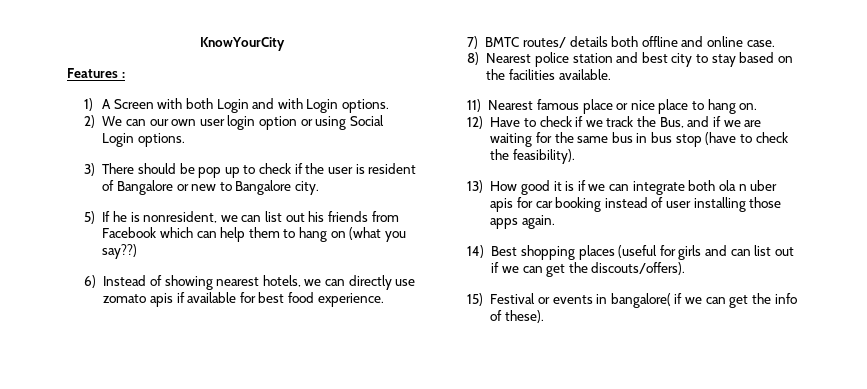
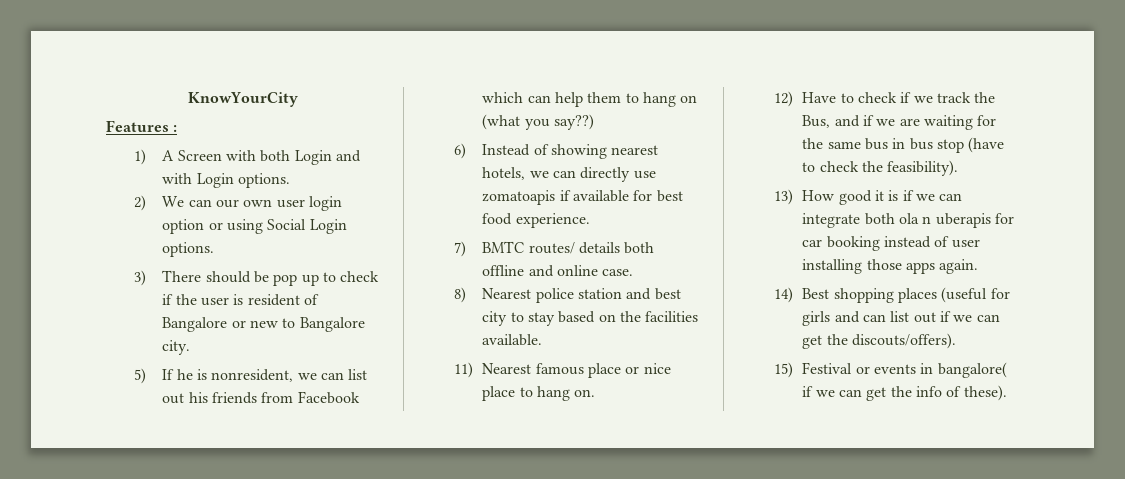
- 6) Instead of showing nearest hotels, we can directly use zomato apis if available for best food experience.
+ 6) Instead of showing nearest hotels, we can directly use zomatoapis if available for best food experience.
- 13) How good it is if we can integrate both ola n uber apis for car booking instead of user installing those apps again.
+ 13) How good it is if we can integrate both ola n uberapis for car booking instead of user installing those apps again.

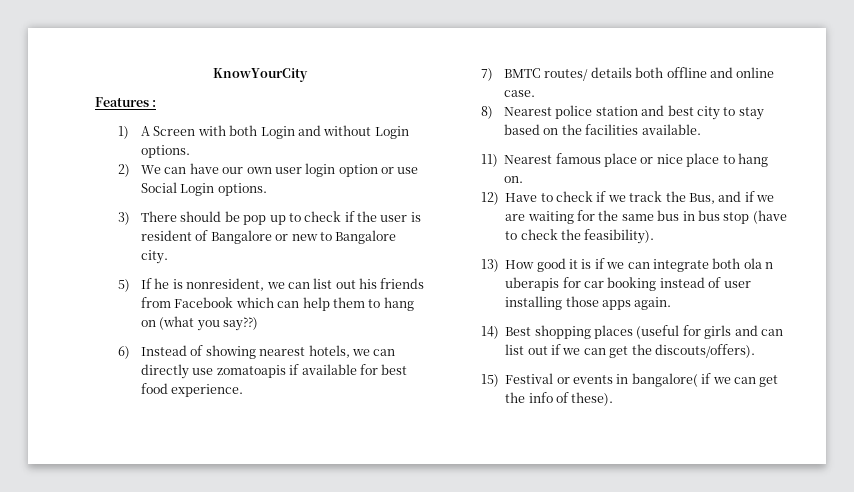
- 1) A Screen with both Login and with Login options.
+ 1) A Screen with both Login and without Login options.
- 2) We can our own user login option or using Social Login options.
+ 2) We can have our own user login option or use Social Login options.

